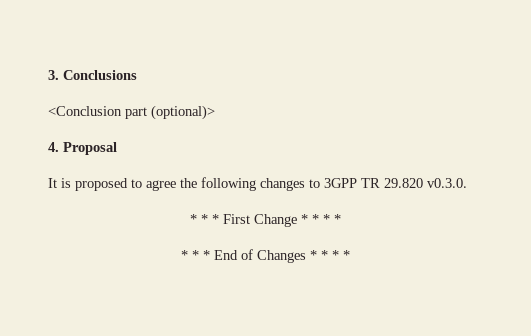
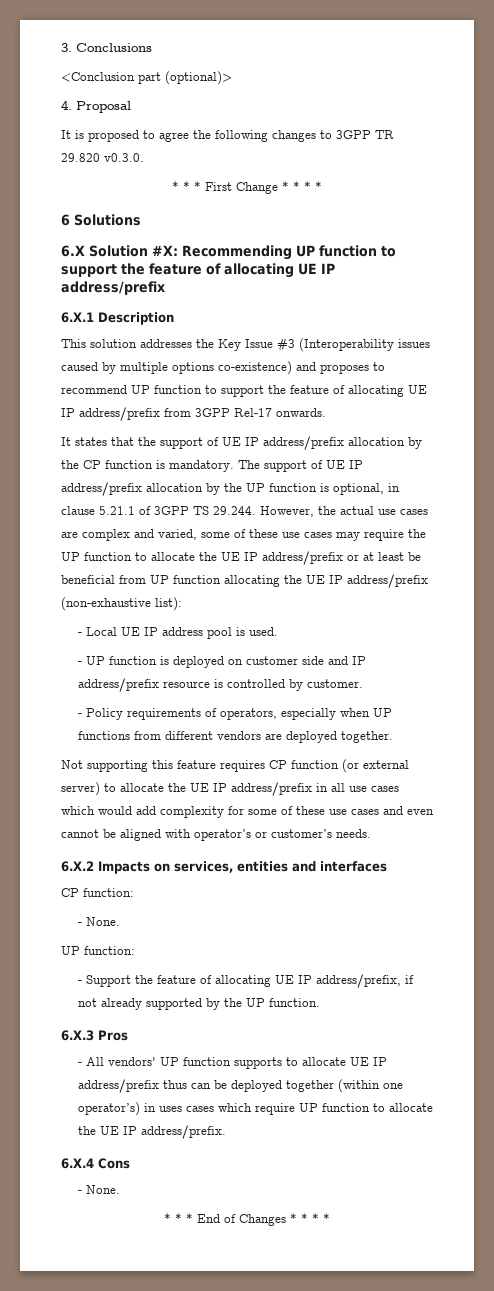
+ 6 Solutions
+ 6.X Solution #X: Recommending UP function to support the feature of allocating UE IP address/prefix
+ 6.X.1 Description
+ This solution addresses the Key Issue #3 (Interoperability issues caused by multiple options co-existence) and proposes to recommend UP function to support the feature of allocating UE IP address/prefix from 3GPP Rel-17 onwards.
+ It states that the support of UE IP address/prefix allocation by the CP function is mandatory. The support of UE IP address/prefix allocation by the UP function is optional, in clause 5.21.1 of 3GPP TS 29.244. However, the actual use cases are complex and varied, some of these use cases may require the UP function to allocate the UE IP address/prefix or at least be beneficial from UP function allocating the UE IP address/prefix (non-exhaustive list):
+ - Local UE IP address pool is used.
+ - UP function is deployed on customer side and IP address/prefix resource is controlled by customer.
+ - Policy requirements of operators, especially when UP functions from different vendors are deployed together.
+ Not supporting this feature requires CP function (or external server) to allocate the UE IP address/prefix in all use cases which would add complexity for some of these use cases and even cannot be aligned with operator’s or customer’s needs.
+ 6.X.2 Impacts on services, entities and interfaces
+ CP function:
+ - None.
+ UP function:
+ - Support the feature of allocating UE IP address/prefix, if not already supported by the UP function.
+ 6.X.3 Pros
+ - All vendors' UP function supports to allocate UE IP address/prefix thus can be deployed together (within one operator’s) in uses cases which require UP function to allocate the UE IP address/prefix.
+ 6.X.4 Cons
+ - None.

